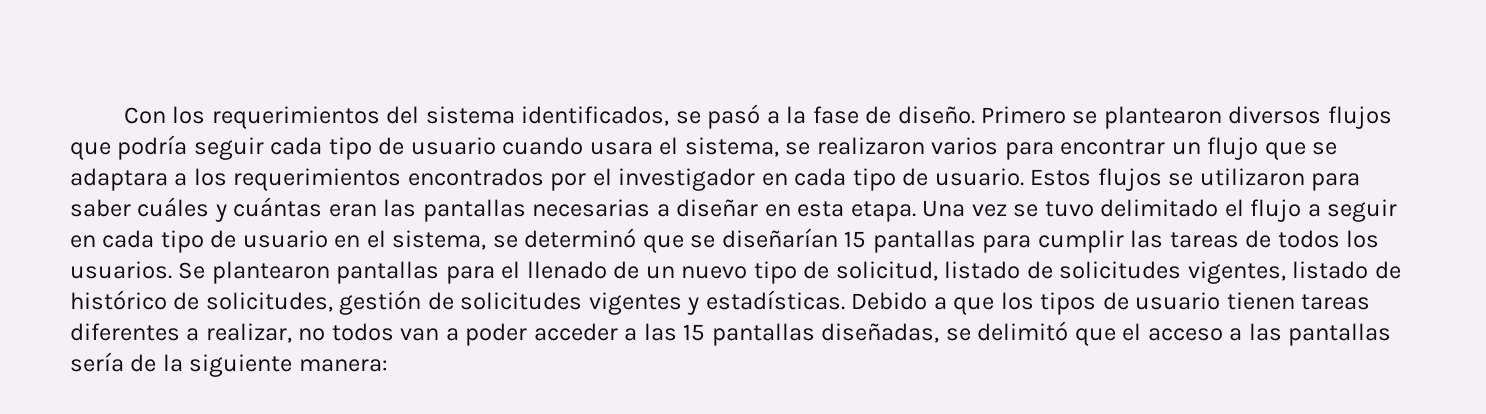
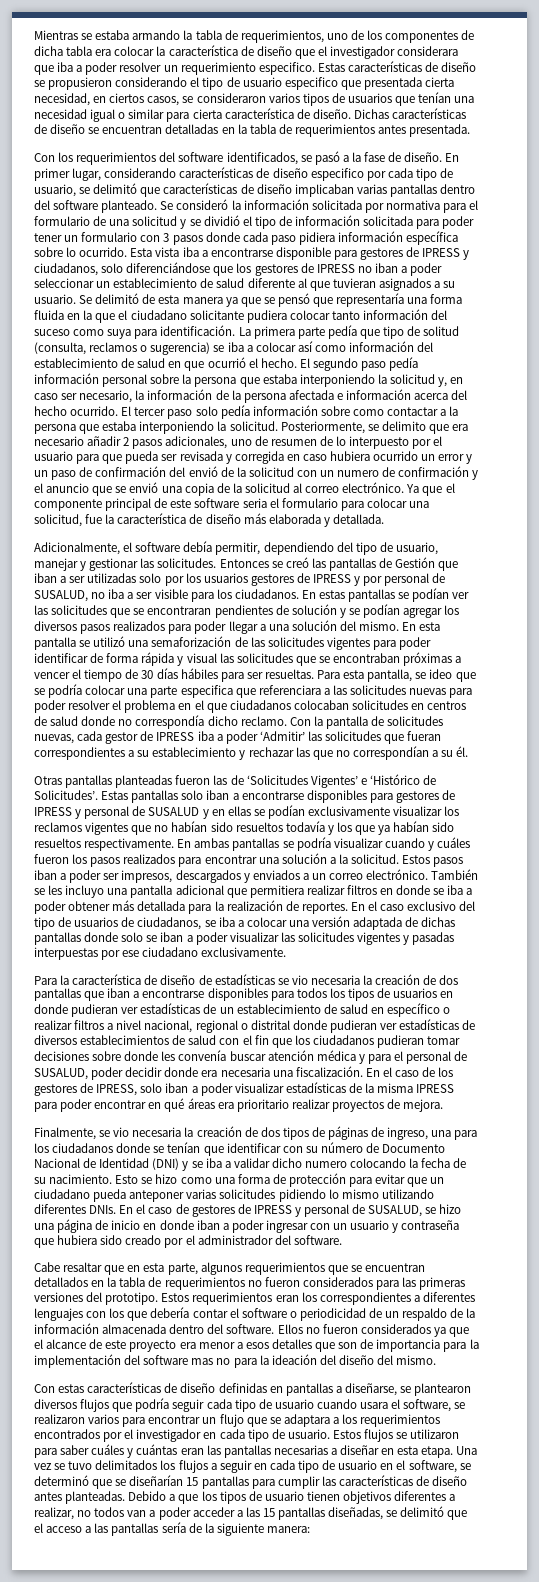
+ Mientras se estaba armando la tabla de requerimientos, uno de los componentes de dicha tabla era colocar la característica de diseño que el investigador considerara que iba a poder resolver un requerimiento especifico. Estas características de diseño se propusieron considerando el tipo de usuario especifico que presentada cierta necesidad, en ciertos casos, se consideraron varios tipos de usuarios que tenían una necesidad igual o similar para cierta característica de diseño. Dichas características de diseño se encuentran detalladas en la tabla de requerimientos antes presentada.
- Con los requerimientos del sistema identificados, se pasó a la fase de diseño.
+ Con los requerimientos del software identificados, se pasó a la fase de diseño.
- Primero se plantearon diversos flujos que podría seguir cada tipo de usuario cuando usara el sistema, se realizaron varios para encontrar un flujo que se adaptara a los requerimientos encontrados por el investigador en cada tipo de usuario.
+ En primer lugar, considerando características de diseño especifico por cada tipo de usuario, se delimitó que características de diseño implicaban varias pantallas dentro del software planteado. Se consideró la información solicitada por normativa para el formulario de una solicitud y se dividió el tipo de información solicitada para poder tener un formulario con 3 pasos donde cada paso pidiera información específica sobre lo ocurrido. Esta vista iba a encontrarse disponible para gestores de IPRESS y ciudadanos, solo diferenciándose que los gestores de IPRESS no iban a poder seleccionar un establecimiento de salud diferente al que tuvieran asignados a su usuario. Se delimitó de esta manera ya que se pensó que representaría una forma fluida en la que el ciudadano solicitante pudiera colocar tanto información del suceso como suya para identificación. La primera parte pedía que tipo de solitud (consulta, reclamos o sugerencia) se iba a colocar así como información del establecimiento de salud en que ocurrió el hecho. El segundo paso pedía información personal sobre la persona que estaba interponiendo la solicitud y, en caso ser necesario, la información de la persona afectada e información acerca del hecho ocurrido. El tercer paso solo pedía información sobre como contactar a la persona que estaba interponiendo la solicitud. Posteriormente, se delimito que era necesario añadir 2 pasos adicionales, uno de resumen de lo interpuesto por el usuario para que pueda ser revisada y corregida en caso hubiera ocurrido un error y un paso de confirmación del envió de la solicitud con un numero de confirmación y el anuncio que se envió una copia de la solicitud al correo electrónico. Ya que el componente principal de este software seria el formulario para colocar una solicitud, fue la característica de diseño más elaborada y detallada.
+ Adicionalmente, el software debía permitir, dependiendo del tipo de usuario, manejar y gestionar las solicitudes. Entonces se creó las pantallas de Gestión que iban a ser utilizadas solo por los usuarios gestores de IPRESS y por personal de SUSALUD, no iba a ser visible para los ciudadanos. En estas pantallas se podían ver las solicitudes que se encontraran pendientes de solución y se podían agregar los diversos pasos realizados para poder llegar a una solución del mismo. En esta pantalla se utilizó una semaforización de las solicitudes vigentes para poder identificar de forma rápida y visual las solicitudes que se encontraban próximas a vencer el tiempo de 30 días hábiles para ser resueltas. Para esta pantalla, se ideo que se podría colocar una parte especifica que referenciara a las solicitudes nuevas para poder resolver el problema en el que ciudadanos colocaban solicitudes en centros de salud donde no correspondía dicho reclamo. Con la pantalla de solicitudes nuevas, cada gestor de IPRESS iba a poder ‘Admitir’ las solicitudes que fueran correspondientes a su establecimiento y rechazar las que no correspondían a su él.
+ Otras pantallas planteadas fueron las de ‘Solicitudes Vigentes’ e ‘Histórico de Solicitudes’. Estas pantallas solo iban a encontrarse disponibles para gestores de IPRESS y personal de SUSALUD y en ellas se podían exclusivamente visualizar los reclamos vigentes que no habían sido resueltos todavía y los que ya habían sido resueltos respectivamente. En ambas pantallas se podría visualizar cuando y cuáles fueron los pasos realizados para encontrar una solución a la solicitud. Estos pasos iban a poder ser impresos, descargados y enviados a un correo electrónico. También se les incluyo una pantalla adicional que permitiera realizar filtros en donde se iba a poder obtener más detallada para la realización de reportes. En el caso exclusivo del tipo de usuarios de ciudadanos, se iba a colocar una versión adaptada de dichas pantallas donde solo se iban a poder visualizar las solicitudes vigentes y pasadas interpuestas por ese ciudadano exclusivamente.
+ Para la característica de diseño de estadísticas se vio necesaria la creación de dos pantallas que iban a encontrarse disponibles para todos los tipos de usuarios en donde pudieran ver estadísticas de un establecimiento de salud en específico o realizar filtros a nivel nacional, regional o distrital donde pudieran ver estadísticas de diversos establecimientos de salud con el fin que los ciudadanos pudieran tomar decisiones sobre donde les convenía buscar atención médica y para el personal de SUSALUD, poder decidir donde era necesaria una fiscalización. En el caso de los gestores de IPRESS, solo iban a poder visualizar estadísticas de la misma IPRESS para poder encontrar en qué áreas era prioritario realizar proyectos de mejora.
+ Finalmente, se vio necesaria la creación de dos tipos de páginas de ingreso, una para los ciudadanos donde se tenían que identificar con su número de Documento Nacional de Identidad (DNI) y se iba a validar dicho numero colocando la fecha de su nacimiento. Esto se hizo como una forma de protección para evitar que un ciudadano pueda anteponer varias solicitudes pidiendo lo mismo utilizando diferentes DNIs. En el caso de gestores de IPRESS y personal de SUSALUD, se hizo una página de inicio en donde iban a poder ingresar con un usuario y contraseña que hubiera sido creado por el administrador del software.
+ Cabe resaltar que en esta parte, algunos requerimientos que se encuentran detallados en la tabla de requerimientos no fueron considerados para las primeras versiones del prototipo. Estos requerimientos eran los correspondientes a diferentes lenguajes con los que debería contar el software o periodicidad de un respaldo de la información almacenada dentro del software. Ellos no fueron considerados ya que el alcance de este proyecto era menor a esos detalles que son de importancia para la implementación del software mas no para la ideación del diseño del mismo.
+ Con estas características de diseño definidas en pantallas a diseñarse, se plantearon diversos flujos que podría seguir cada tipo de usuario cuando usara el software, se realizaron varios para encontrar un flujo que se adaptara a los requerimientos encontrados por el investigador en cada tipo de usuario.
- Una vez se tuvo delimitado el flujo a seguir en cada tipo de usuario en el sistema, se determinó que se diseñarían 15 pantallas para cumplir las tareas de todos los usuarios. Se plantearon pantallas para el llenado de un nuevo tipo de solicitud, listado de solicitudes vigentes, listado de histórico de solicitudes, gestión de solicitudes vigentes y estadísticas.
+ Una vez se tuvo delimitados los flujos a seguir en cada tipo de usuario en el software, se determinó que se diseñarían 15 pantallas para cumplir las características de diseño antes planteadas.
- Debido a que los tipos de usuario tienen tareas diferentes a realizar, no todos van a poder acceder a las 15 pantallas diseñadas, se delimitó que el acceso a las pantallas sería de la siguiente manera:
+ Debido a que los tipos de usuario tienen objetivos diferentes a realizar, no todos van a poder acceder a las 15 pantallas diseñadas, se delimitó que el acceso a las pantallas sería de la siguiente manera:

